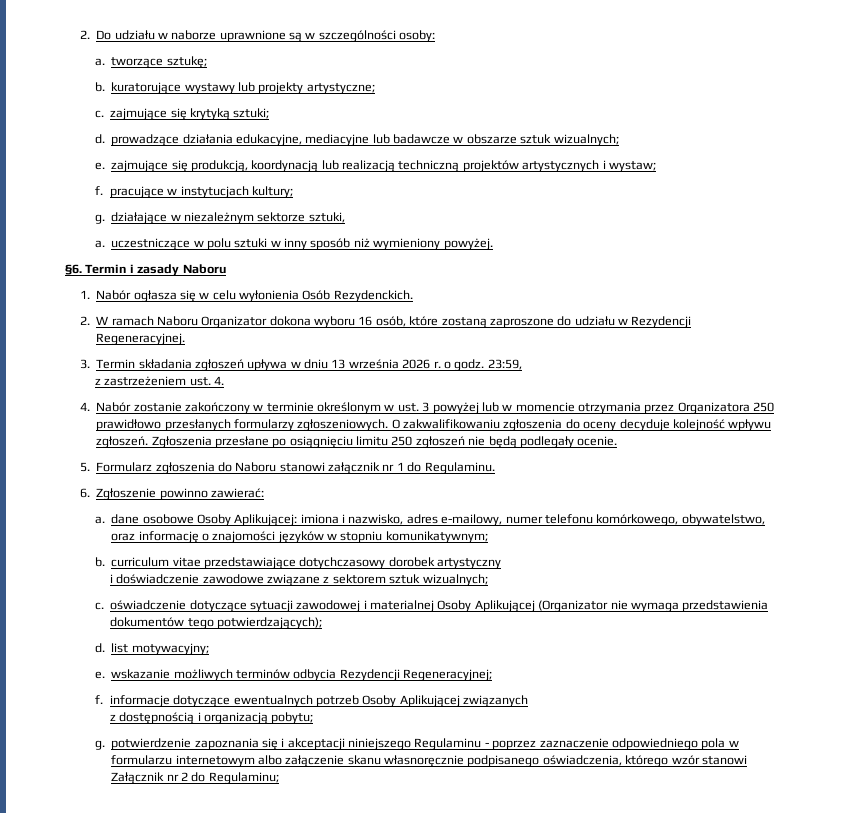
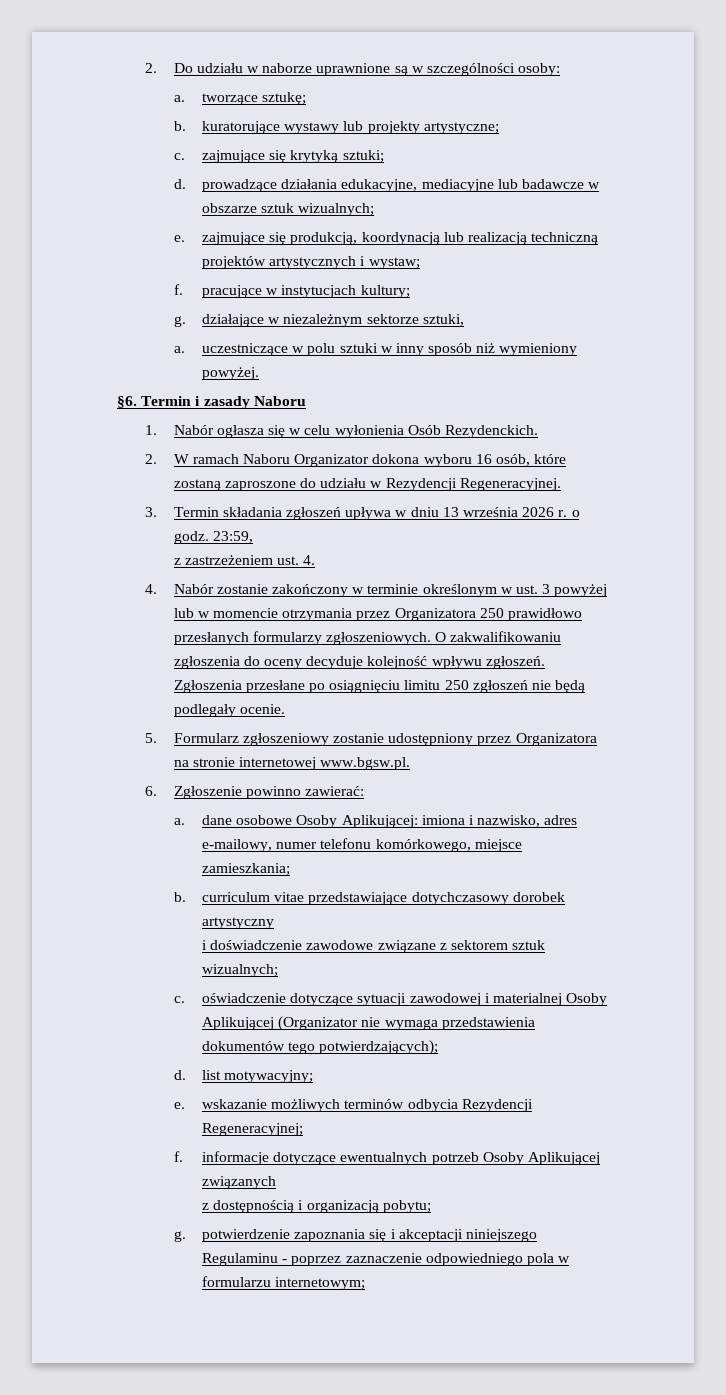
- 5. Formularz zgłoszenia do Naboru stanowi załącznik nr 1 do Regulaminu.
+ 5. Formularz zgłoszeniowy zostanie udostępniony przez Organizatora na stronie internetowej www.bgsw.pl.
- a. dane osobowe Osoby Aplikującej: imiona i nazwisko, adres e-mailowy, numer telefonu komórkowego, obywatelstwo, oraz informację o znajomości języków w stopniu komunikatywnym;
+ a. dane osobowe Osoby Aplikującej: imiona i nazwisko, adres e-mailowy, numer telefonu komórkowego, miejsce zamieszkania;
- g. potwierdzenie zapoznania się i akceptacji niniejszego Regulaminu - poprzez zaznaczenie odpowiedniego pola w formularzu internetowym albo załączenie skanu własnoręcznie podpisanego oświadczenia, którego wzór stanowi Załącznik nr 2 do Regulaminu;
+ g. potwierdzenie zapoznania się i akceptacji niniejszego Regulaminu - poprzez zaznaczenie odpowiedniego pola w formularzu internetowym;

